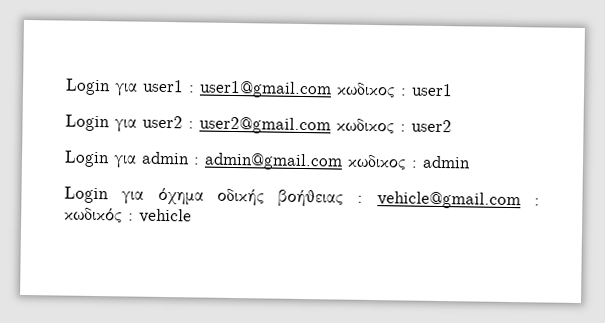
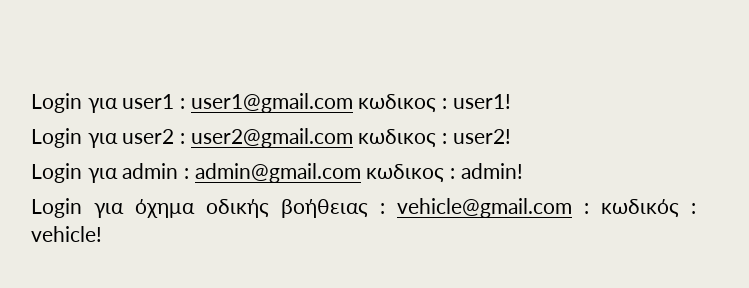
- Login για user1 : user1@gmail.com κωδικος : user1
+ Login για user1 : user1@gmail.com κωδικος : user1!
- Login για user2 : user2@gmail.com κωδικος : user2
+ Login για user2 : user2@gmail.com κωδικος : user2!
- Login για admin : admin@gmail.com κωδικος : admin
+ Login για admin : admin@gmail.com κωδικος : admin!
- Login για όχημα οδικής βοήθειας : vehicle@gmail.com : κωδικός : vehicle
+ Login για όχημα οδικής βοήθειας : vehicle@gmail.com : κωδικός : vehicle!

